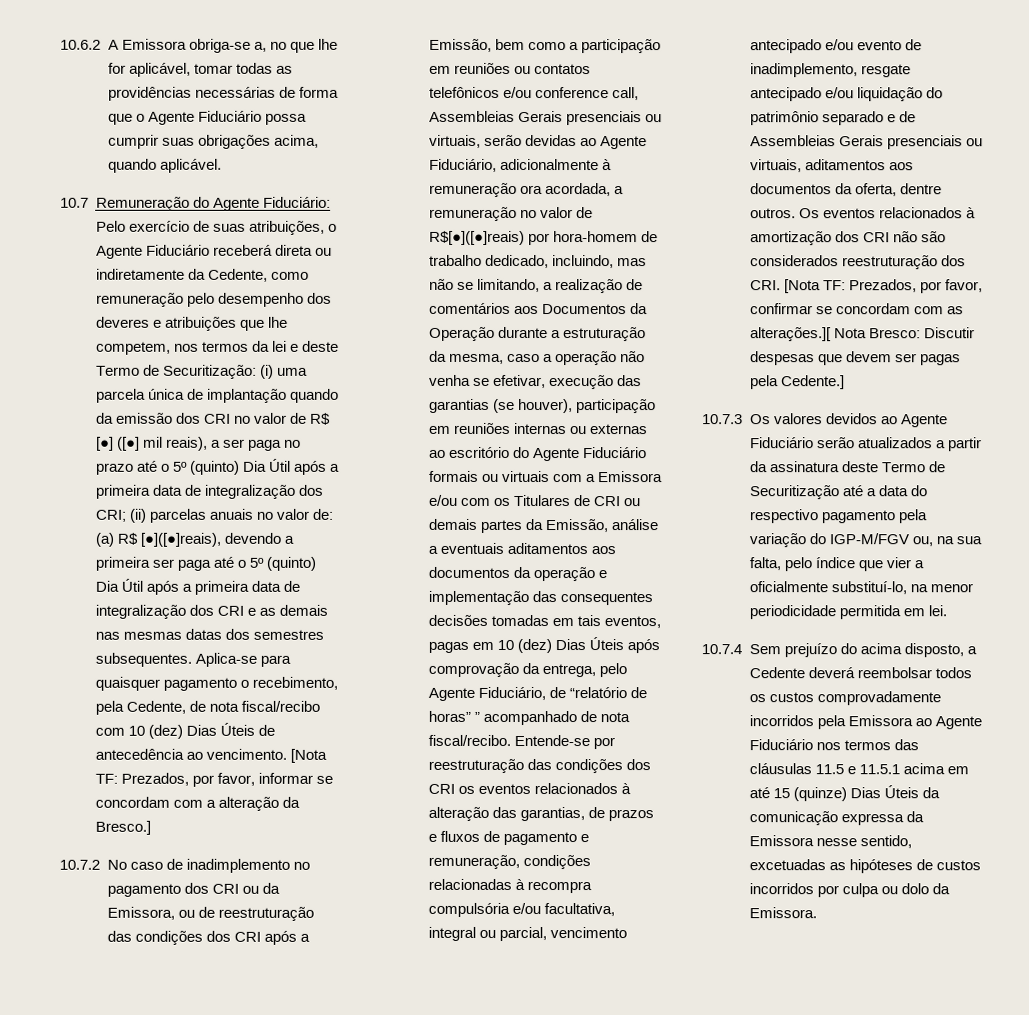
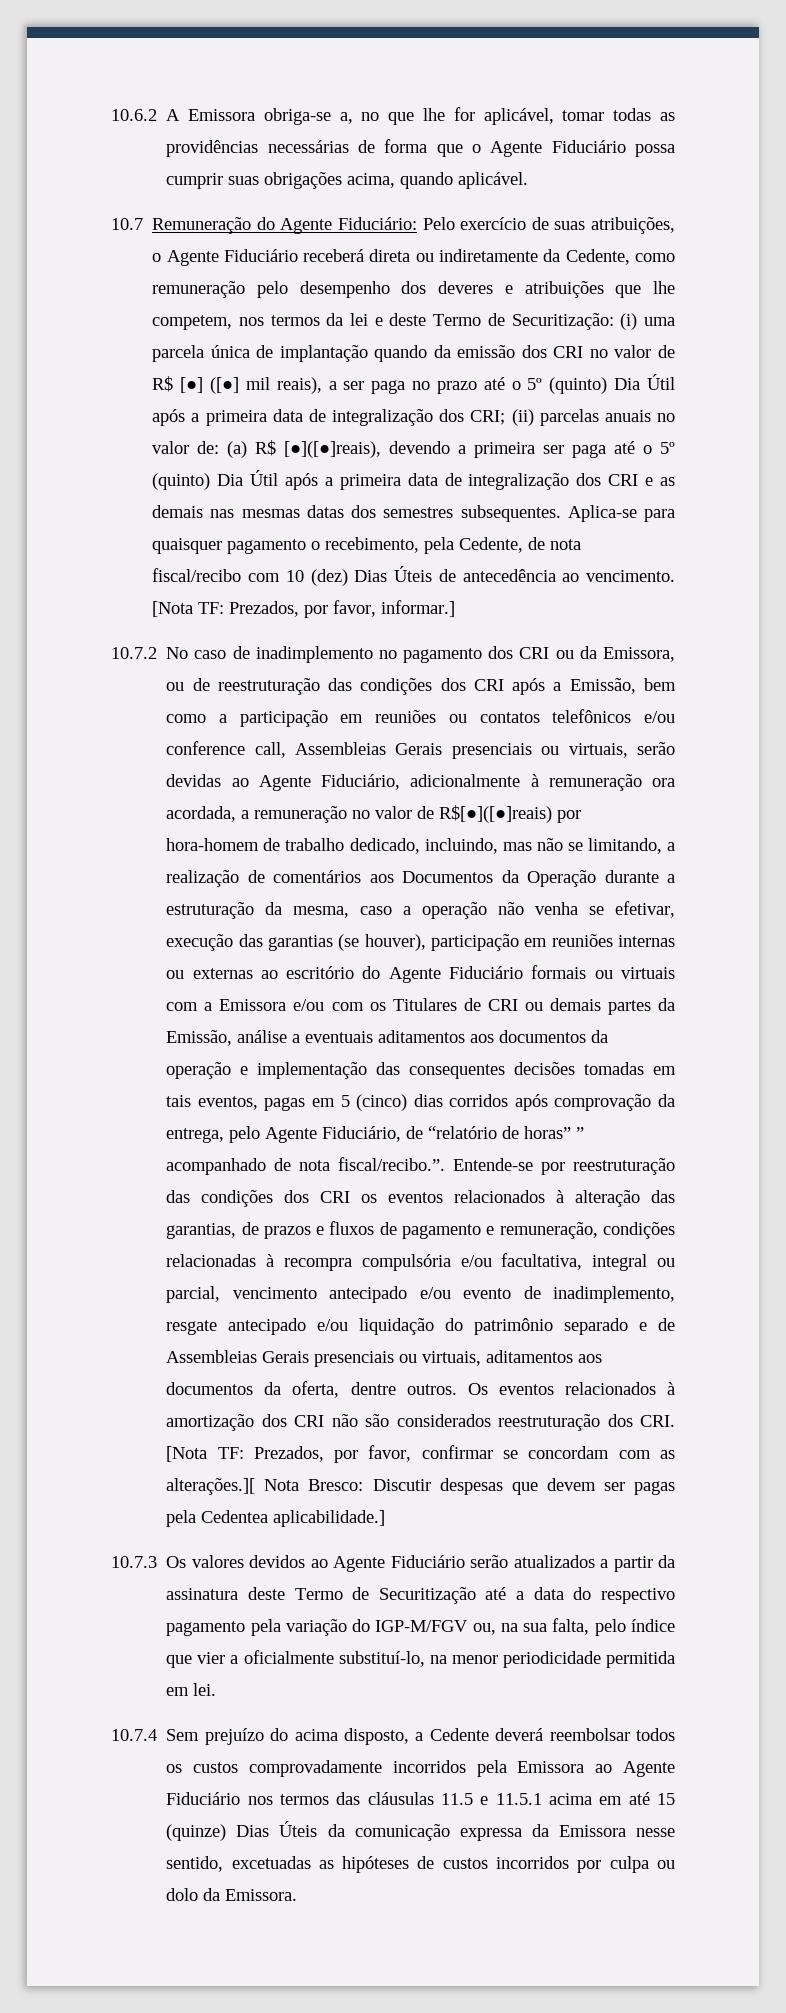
- [Nota TF: Prezados, por favor, informar se concordam com a alteração da Bresco.]
+ [Nota TF: Prezados, por favor, informar.]
- 10.7.2 No caso de inadimplemento no pagamento dos CRI ou da Emissora, ou de reestruturação das condições dos CRI após a Emissão, bem como a participação em reuniões ou contatos telefônicos e/ou conference call, Assembleias Gerais presenciais ou virtuais, serão devidas ao Agente Fiduciário, adicionalmente à remuneração ora acordada, a remuneração no valor de R$[●]([●]reais) por hora-homem de trabalho dedicado, incluindo, mas não se limitando, a realização de comentários aos Documentos da Operação durante a estruturação da mesma, caso a operação não venha se efetivar, execução das garantias (se houver), participação em reuniões internas ou externas ao escritório do Agente Fiduciário formais ou virtuais com a Emissora e/ou com os Titulares de CRI ou demais partes da Emissão, análise a eventuais aditamentos aos documentos da operação e implementação das consequentes decisões tomadas em tais eventos, pagas em 10 (dez) Dias Úteis após comprovação da entrega, pelo Agente Fiduciário, de “relatório de horas” ” acompanhado de nota fiscal/recibo. Entende-se por reestruturação das condições dos CRI os eventos relacionados à alteração das garantias, de prazos e fluxos de pagamento e remuneração, condições relacionadas à recompra compulsória e/ou facultativa, integral ou parcial, vencimento antecipado e/ou evento de inadimplemento, resgate antecipado e/ou liquidação do patrimônio separado e de Assembleias Gerais presenciais ou virtuais, aditamentos aos documentos da oferta, dentre outros.
+ 10.7.2 No caso de inadimplemento no pagamento dos CRI ou da Emissora, ou de reestruturação das condições dos CRI após a Emissão, bem como a participação em reuniões ou contatos telefônicos e/ou conference call, Assembleias Gerais presenciais ou virtuais, serão devidas ao Agente Fiduciário, adicionalmente à remuneração ora acordada, a remuneração no valor de R$[●]([●]reais) por hora-homem de trabalho dedicado, incluindo, mas não se limitando, a realização de comentários aos Documentos da Operação durante a estruturação da mesma, caso a operação não venha se efetivar, execução das garantias (se houver), participação em reuniões internas ou externas ao escritório do Agente Fiduciário formais ou virtuais com a Emissora e/ou com os Titulares de CRI ou demais partes da Emissão, análise a eventuais aditamentos aos documentos da operação e implementação das consequentes decisões tomadas em tais eventos, pagas em 5 (cinco) dias corridos após comprovação da entrega, pelo Agente Fiduciário, de “relatório de horas” ” acompanhado de nota fiscal/recibo.”. Entende-se por reestruturação das condições dos CRI os eventos relacionados à alteração das garantias, de prazos e fluxos de pagamento e remuneração, condições relacionadas à recompra compulsória e/ou facultativa, integral ou parcial, vencimento antecipado e/ou evento de inadimplemento, resgate antecipado e/ou liquidação do patrimônio separado e de Assembleias Gerais presenciais ou virtuais, aditamentos aos documentos da oferta, dentre outros.
- Os eventos relacionados à amortização dos CRI não são considerados reestruturação dos CRI. [Nota TF: Prezados, por favor, confirmar se concordam com as alterações.][ Nota Bresco: Discutir despesas que devem ser pagas pela Cedente.]
+ Os eventos relacionados à amortização dos CRI não são considerados reestruturação dos CRI. [Nota TF: Prezados, por favor, confirmar se concordam com as alterações.][ Nota Bresco: Discutir despesas que devem ser pagas pela Cedentea aplicabilidade.]

